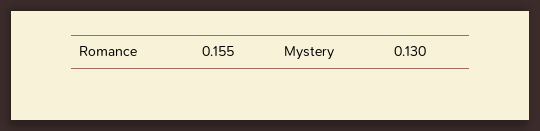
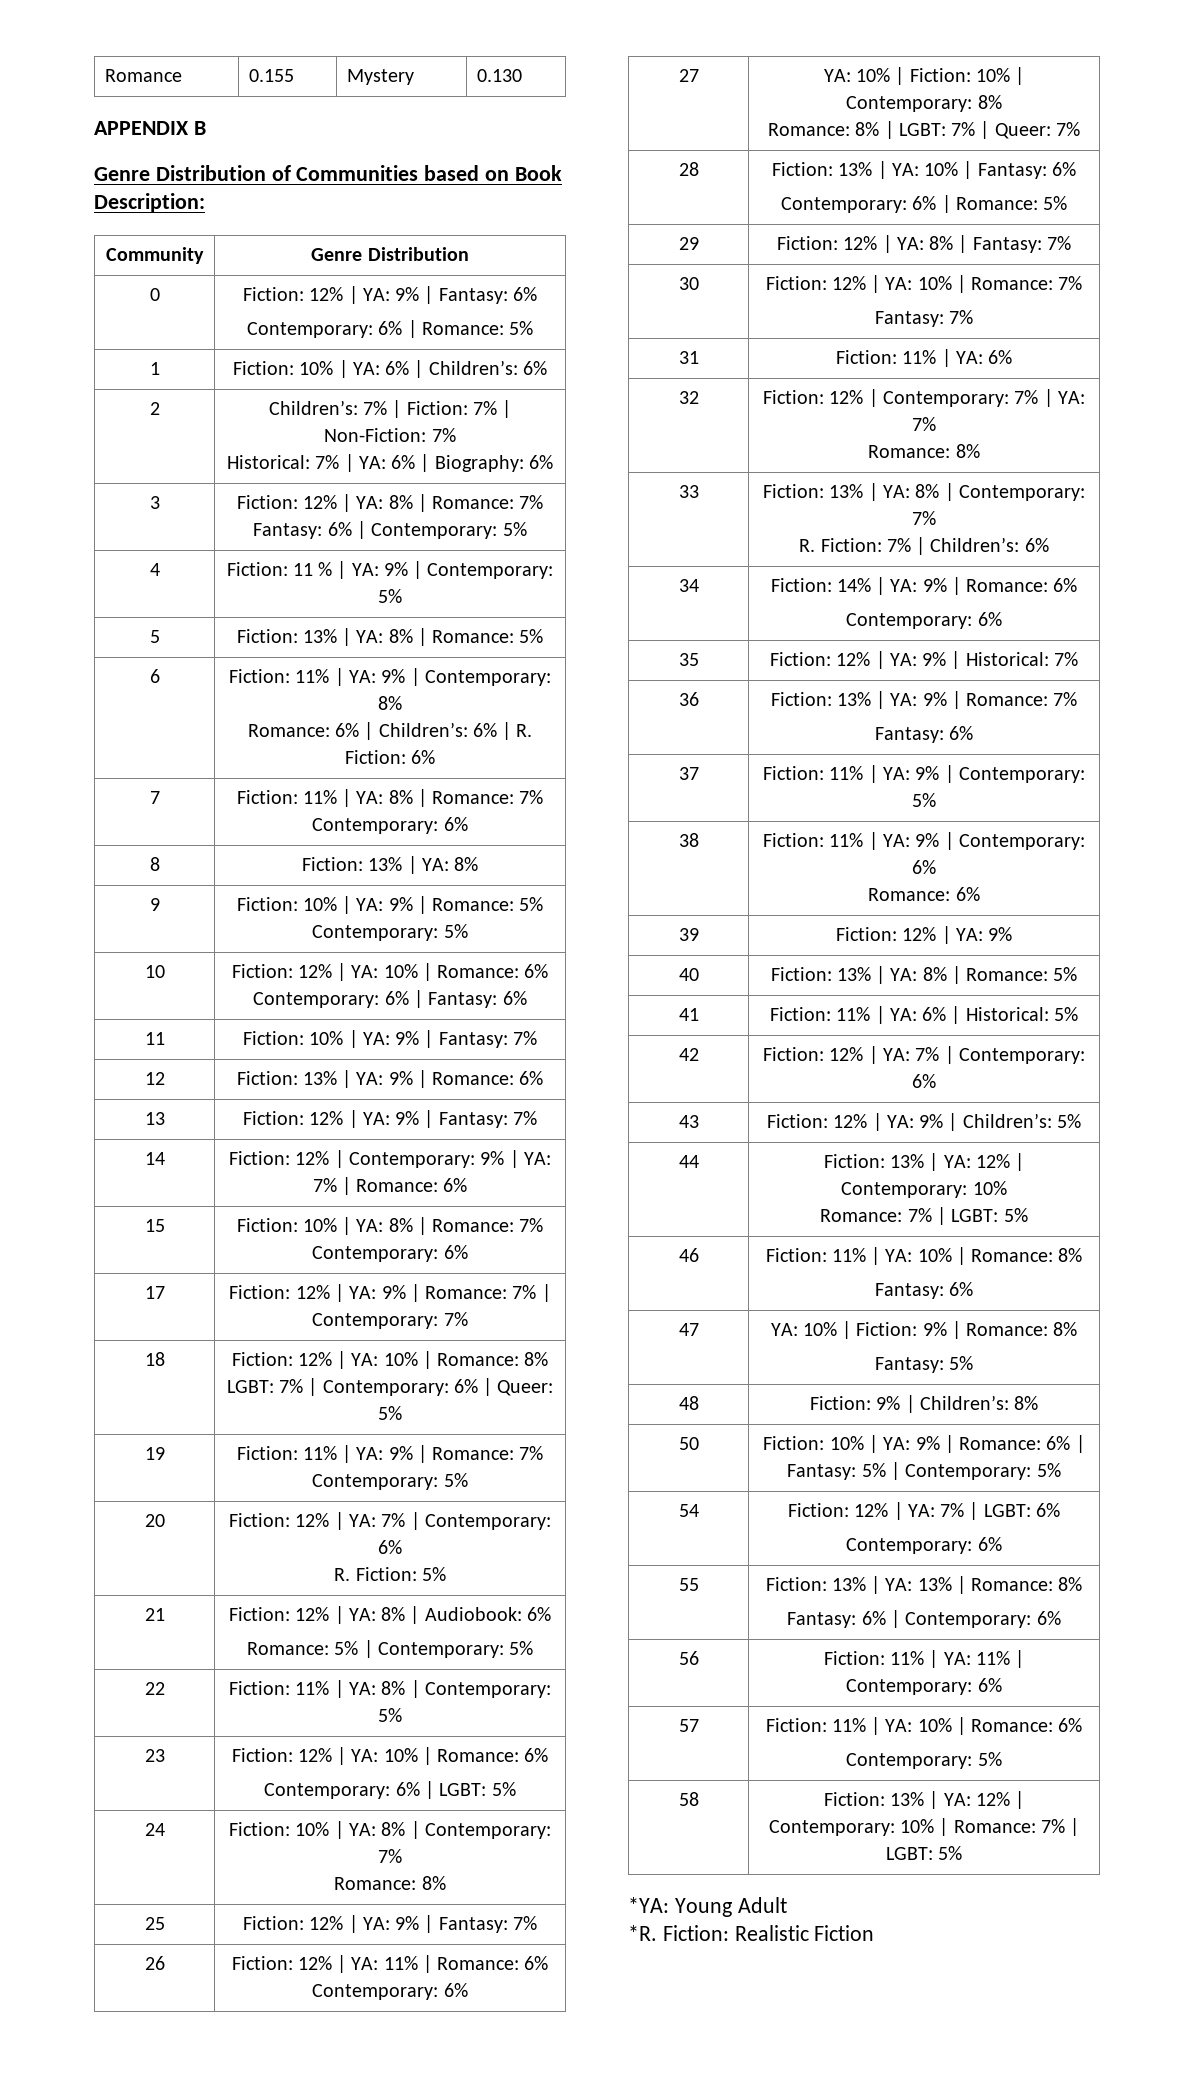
+ APPENDIX B
+ Genre Distribution of Communities based on Book Description:
+ Community | Genre Distribution
+ 0 | Fiction: 12% | YA: 9% | Fantasy: 6%
+ Contemporary: 6% | Romance: 5%
+ 1 | Fiction: 10% | YA: 6% | Children’s: 6%
+ 2 | Children’s: 7% | Fiction: 7% | Non-Fiction: 7%
+ Historical: 7% | YA: 6% | Biography: 6%
+ 3 | Fiction: 12% | YA: 8% | Romance: 7% Fantasy: 6% | Contemporary: 5%
+ 4 | Fiction: 11 % | YA: 9% | Contemporary: 5%
+ 5 | Fiction: 13% | YA: 8% | Romance: 5%
+ 6 | Fiction: 11% | YA: 9% | Contemporary: 8%
+ Romance: 6% | Children’s: 6% | R. Fiction: 6%
+ 7 | Fiction: 11% | YA: 8% | Romance: 7% Contemporary: 6%
+ 8 | Fiction: 13% | YA: 8%
+ 9 | Fiction: 10% | YA: 9% | Romance: 5% Contemporary: 5%
+ 10 | Fiction: 12% | YA: 10% | Romance: 6% Contemporary: 6% | Fantasy: 6%
+ 11 | Fiction: 10% | YA: 9% | Fantasy: 7%
+ 12 | Fiction: 13% | YA: 9% | Romance: 6%
+ 13 | Fiction: 12% | YA: 9% | Fantasy: 7%
+ 14 | Fiction: 12% | Contemporary: 9% | YA: 7% | Romance: 6%
+ 15 | Fiction: 10% | YA: 8% | Romance: 7% Contemporary: 6%
+ 17 | Fiction: 12% | YA: 9% | Romance: 7% | Contemporary: 7%
+ 18 | Fiction: 12% | YA: 10% | Romance: 8% LGBT: 7% | Contemporary: 6% | Queer: 5%
+ 19 | Fiction: 11% | YA: 9% | Romance: 7% Contemporary: 5%
+ 20 | Fiction: 12% | YA: 7% | Contemporary: 6%
+ R. Fiction: 5%
+ 21 | Fiction: 12% | YA: 8% | Audiobook: 6%
+ Romance: 5% | Contemporary: 5%
+ 22 | Fiction: 11% | YA: 8% | Contemporary: 5%
+ 23 | Fiction: 12% | YA: 10% | Romance: 6%
+ Contemporary: 6% | LGBT: 5%
+ 24 | Fiction: 10% | YA: 8% | Contemporary: 7%
+ Romance: 8%
+ 25 | Fiction: 12% | YA: 9% | Fantasy: 7%
+ 26 | Fiction: 12% | YA: 11% | Romance: 6% Contemporary: 6%
+ 27 | YA: 10% | Fiction: 10% | Contemporary: 8%
+ Romance: 8% | LGBT: 7% | Queer: 7%
+ 28 | Fiction: 13% | YA: 10% | Fantasy: 6%
+ Contemporary: 6% | Romance: 5%
+ 29 | Fiction: 12% | YA: 8% | Fantasy: 7%
+ 30 | Fiction: 12% | YA: 10% | Romance: 7%
+ Fantasy: 7%
+ 31 | Fiction: 11% | YA: 6%
+ 32 | Fiction: 12% | Contemporary: 7% | YA: 7%
+ Romance: 8%
+ 33 | Fiction: 13% | YA: 8% | Contemporary: 7%
+ R. Fiction: 7% | Children’s: 6%
+ 34 | Fiction: 14% | YA: 9% | Romance: 6%
+ Contemporary: 6%
+ 35 | Fiction: 12% | YA: 9% | Historical: 7%
+ 36 | Fiction: 13% | YA: 9% | Romance: 7%
+ Fantasy: 6%
+ 37 | Fiction: 11% | YA: 9% | Contemporary: 5%
+ 38 | Fiction: 11% | YA: 9% | Contemporary: 6%
+ Romance: 6%
+ 39 | Fiction: 12% | YA: 9%
+ 40 | Fiction: 13% | YA: 8% | Romance: 5%
+ 41 | Fiction: 11% | YA: 6% | Historical: 5%
+ 42 | Fiction: 12% | YA: 7% | Contemporary: 6%
+ 43 | Fiction: 12% | YA: 9% | Children’s: 5%
+ 44 | Fiction: 13% | YA: 12% | Contemporary: 10%
+ Romance: 7% | LGBT: 5%
+ 46 | Fiction: 11% | YA: 10% | Romance: 8%
+ Fantasy: 6%
+ 47 | YA: 10% | Fiction: 9% | Romance: 8%
+ Fantasy: 5%
+ 48 | Fiction: 9% | Children’s: 8%
+ 50 | Fiction: 10% | YA: 9% | Romance: 6% | Fantasy: 5% | Contemporary: 5%
+ 54 | Fiction: 12% | YA: 7% | LGBT: 6%
+ Contemporary: 6%
+ 55 | Fiction: 13% | YA: 13% | Romance: 8%
+ Fantasy: 6% | Contemporary: 6%
+ 56 | Fiction: 11% | YA: 11% | Contemporary: 6%
+ 57 | Fiction: 11% | YA: 10% | Romance: 6%
+ Contemporary: 5%
+ 58 | Fiction: 13% | YA: 12% | Contemporary: 10% | Romance: 7% | LGBT: 5%
+ *YA: Young Adult
+ *R. Fiction: Realistic Fiction

